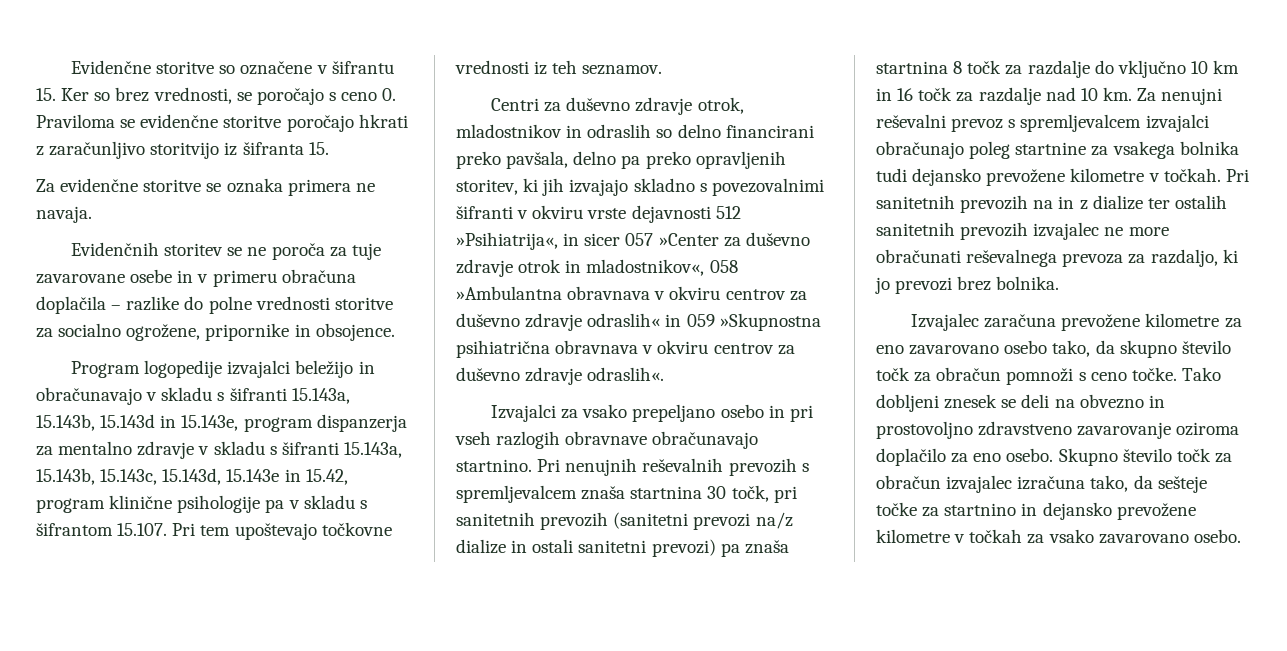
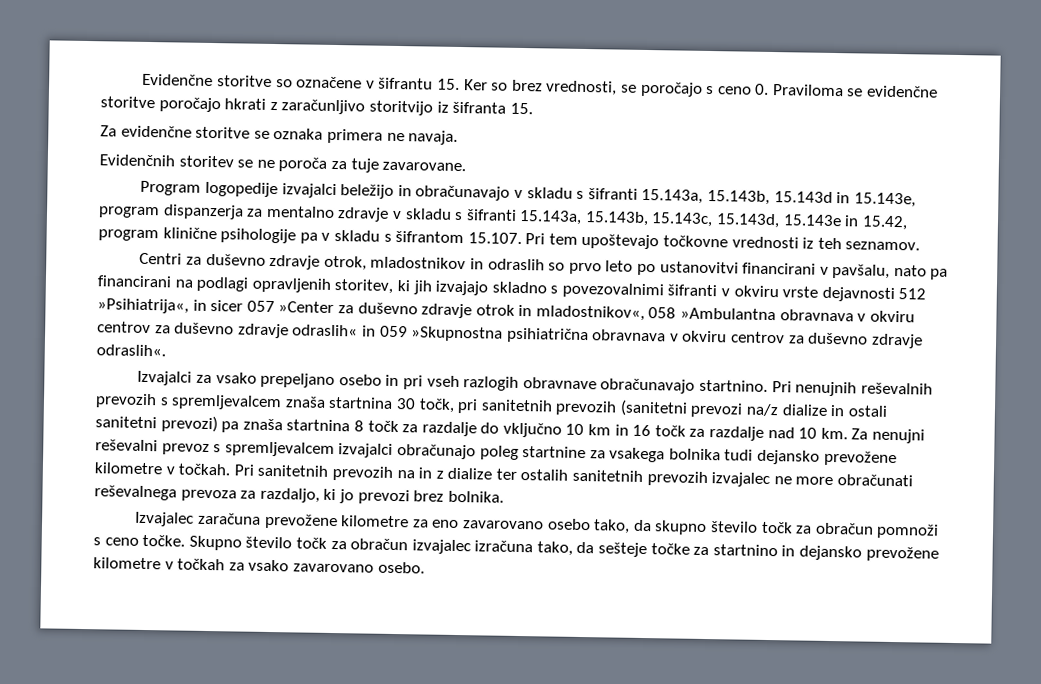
- Evidenčnih storitev se ne poroča za tuje zavarovane osebe in v primeru obračuna doplačila – razlike do polne vrednosti storitve za socialno ogrožene, pripornike in obsojence.
+ Evidenčnih storitev se ne poroča za tuje zavarovane.
- Centri za duševno zdravje otrok, mladostnikov in odraslih so delno financirani preko pavšala, delno pa preko opravljenih storitev, ki jih izvajajo skladno s povezovalnimi šifranti v okviru vrste dejavnosti 512 »Psihiatrija«, in sicer 057 »Center za duševno zdravje otrok in mladostnikov«, 058 »Ambulantna obravnava v okviru centrov za duševno zdravje odraslih« in 059 »Skupnostna psihiatrična obravnava v okviru centrov za duševno zdravje odraslih«.
+ Centri za duševno zdravje otrok, mladostnikov in odraslih so prvo leto po ustanovitvi financirani v pavšalu, nato pa financirani na podlagi opravljenih storitev, ki jih izvajajo skladno s povezovalnimi šifranti v okviru vrste dejavnosti 512 »Psihiatrija«, in sicer 057 »Center za duševno zdravje otrok in mladostnikov«, 058 »Ambulantna obravnava v okviru centrov za duševno zdravje odraslih« in 059 »Skupnostna psihiatrična obravnava v okviru centrov za duševno zdravje odraslih«.
- Tako dobljeni znesek se deli na obvezno in prostovoljno zdravstveno zavarovanje oziroma doplačilo za eno osebo.

